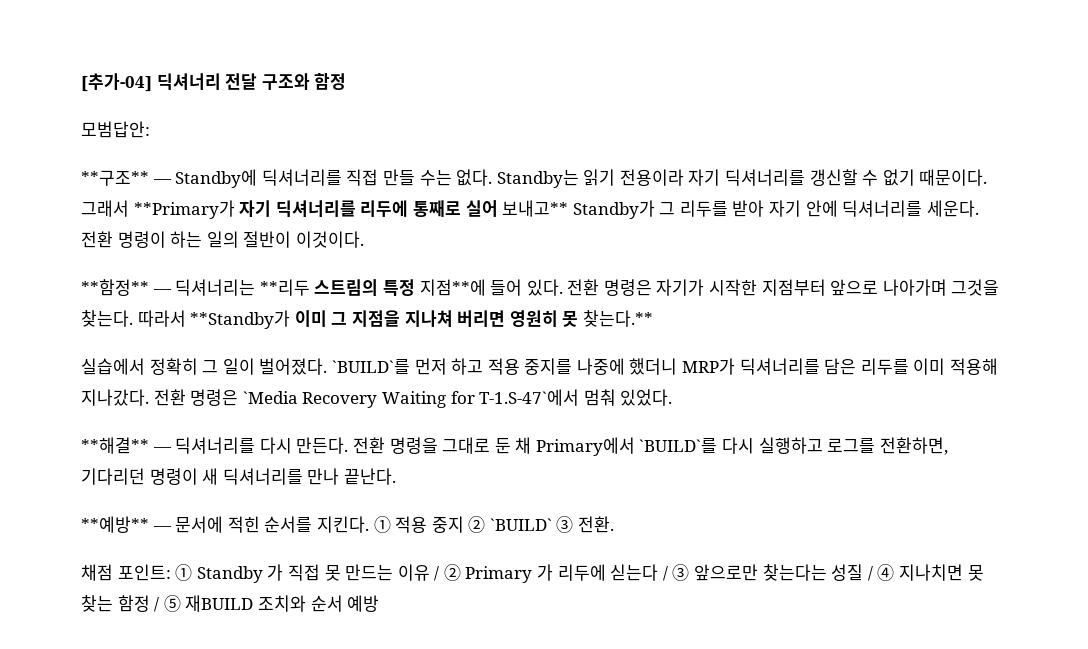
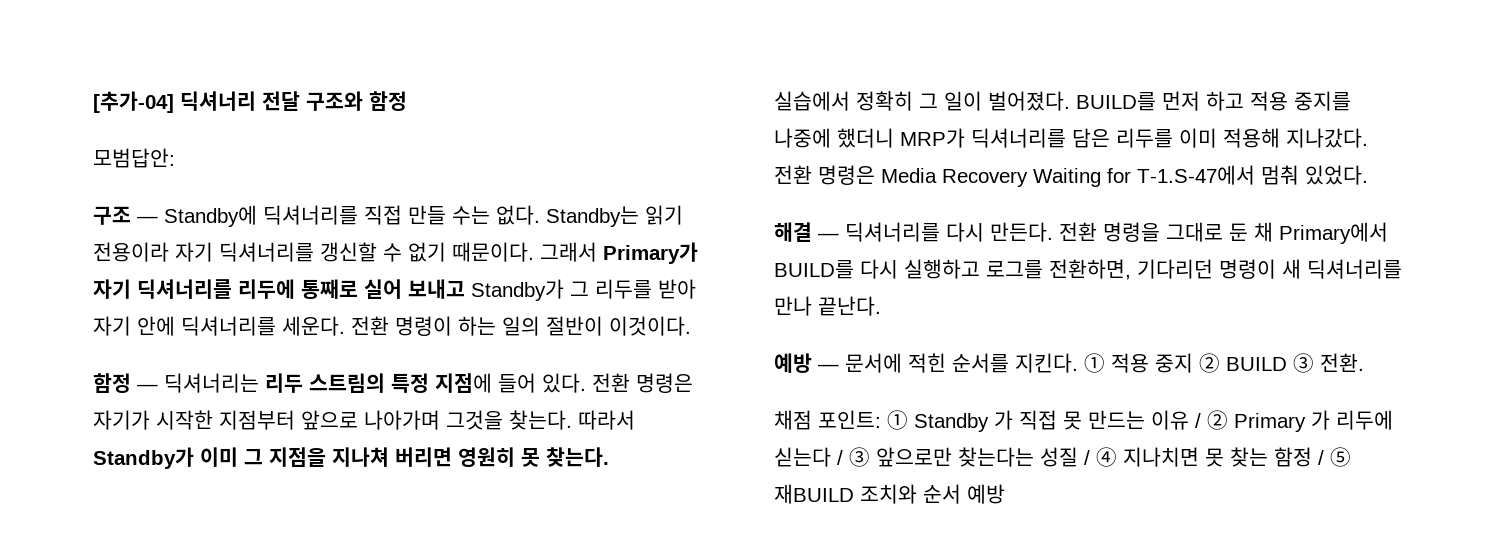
- **구조** — Standby에 딕셔너리를 직접 만들 수는 없다.
+ 구조 — Standby에 딕셔너리를 직접 만들 수는 없다.
- 그래서 **Primary가 자기 딕셔너리를 리두에 통째로 실어 보내고** Standby가 그 리두를 받아 자기 안에 딕셔너리를 세운다.
+ 그래서 Primary가 자기 딕셔너리를 리두에 통째로 실어 보내고 Standby가 그 리두를 받아 자기 안에 딕셔너리를 세운다.
- **함정** — 딕셔너리는 **리두 스트림의 특정 지점**에 들어 있다.
+ 함정 — 딕셔너리는 리두 스트림의 특정 지점에 들어 있다.
- 따라서 **Standby가 이미 그 지점을 지나쳐 버리면 영원히 못 찾는다.**
+ 따라서 Standby가 이미 그 지점을 지나쳐 버리면 영원히 못 찾는다.
- `BUILD`를 먼저 하고 적용 중지를 나중에 했더니 MRP가 딕셔너리를 담은 리두를 이미 적용해 지나갔다.
+ BUILD를 먼저 하고 적용 중지를 나중에 했더니 MRP가 딕셔너리를 담은 리두를 이미 적용해 지나갔다.
- 전환 명령은 `Media Recovery Waiting for T-1.S-47`에서 멈춰 있었다.
+ 전환 명령은 Media Recovery Waiting for T-1.S-47에서 멈춰 있었다.
- **해결** — 딕셔너리를 다시 만든다.
+ 해결 — 딕셔너리를 다시 만든다.
- 전환 명령을 그대로 둔 채 Primary에서 `BUILD`를 다시 실행하고 로그를 전환하면, 기다리던 명령이 새 딕셔너리를 만나 끝난다.
+ 전환 명령을 그대로 둔 채 Primary에서 BUILD를 다시 실행하고 로그를 전환하면, 기다리던 명령이 새 딕셔너리를 만나 끝난다.
- **예방** — 문서에 적힌 순서를 지킨다.
+ 예방 — 문서에 적힌 순서를 지킨다.
- ① 적용 중지 ② `BUILD` ③ 전환.
+ ① 적용 중지 ② BUILD ③ 전환.

